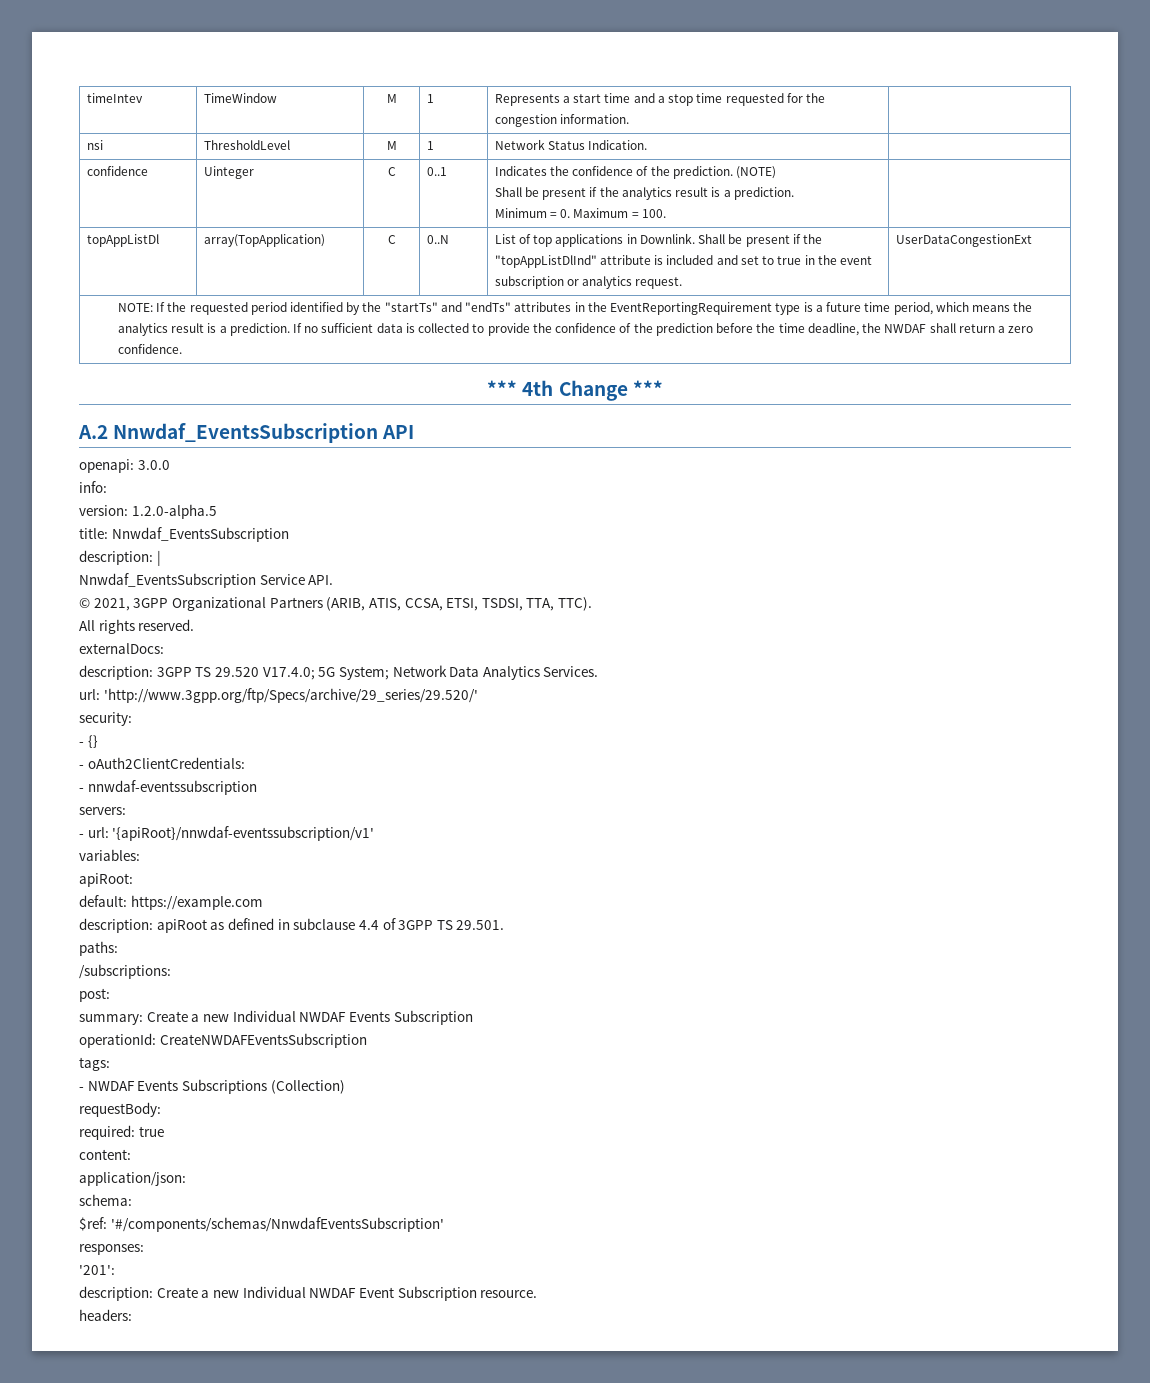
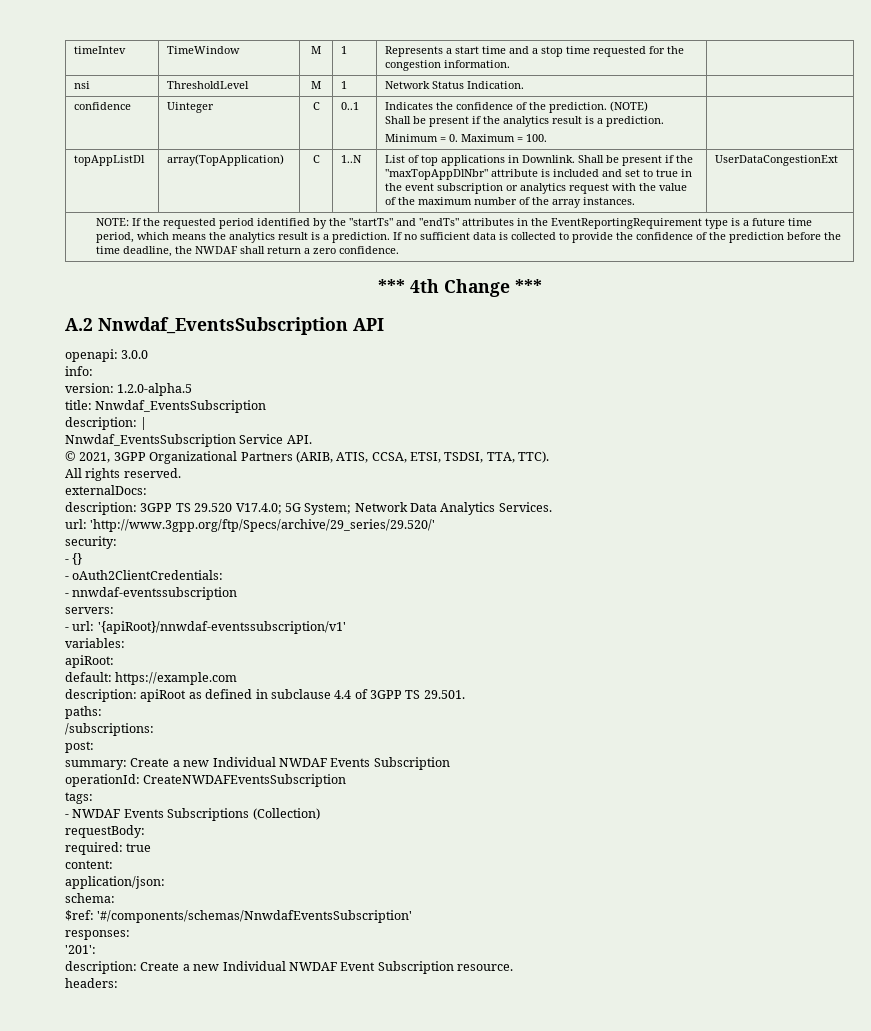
- 0..N
+ 1..N
- Shall be present if the "topAppListDlInd" attribute is included and set to true in the event subscription or analytics request.
+ Shall be present if the "maxTopAppDlNbr" attribute is included and set to true in the event subscription or analytics request with the value of the maximum number of the array instances.

